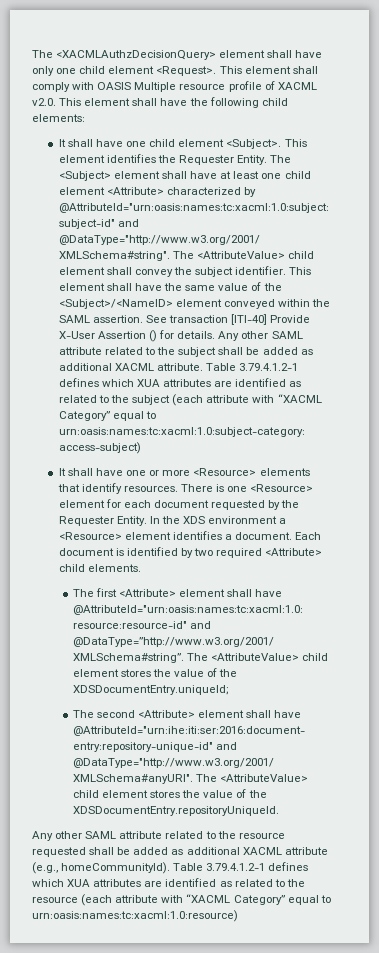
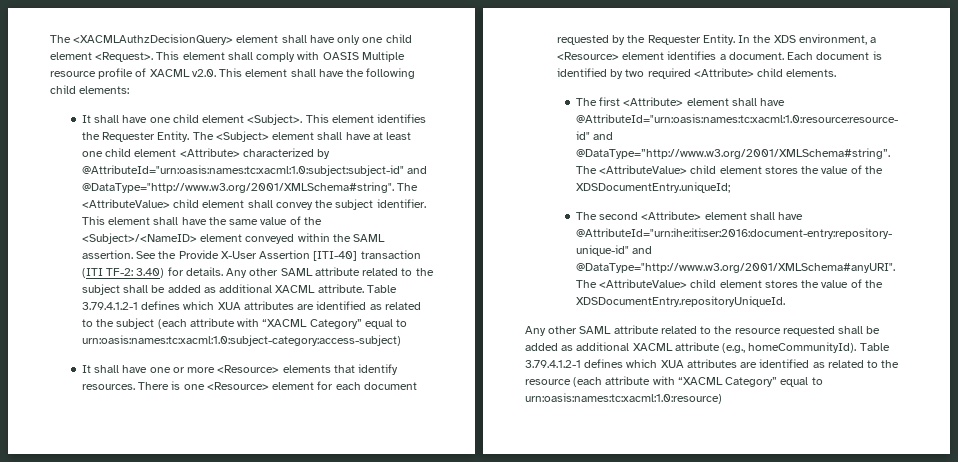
- See transaction [ITI-40] Provide X-User Assertion () for details.
+ See the Provide X-User Assertion [ITI-40] transaction (ITI TF-2: 3.40) for details.
- In the XDS environment a <Resource> element identifies a document.
+ In the XDS environment, a <Resource> element identifies a document.

